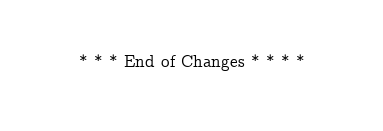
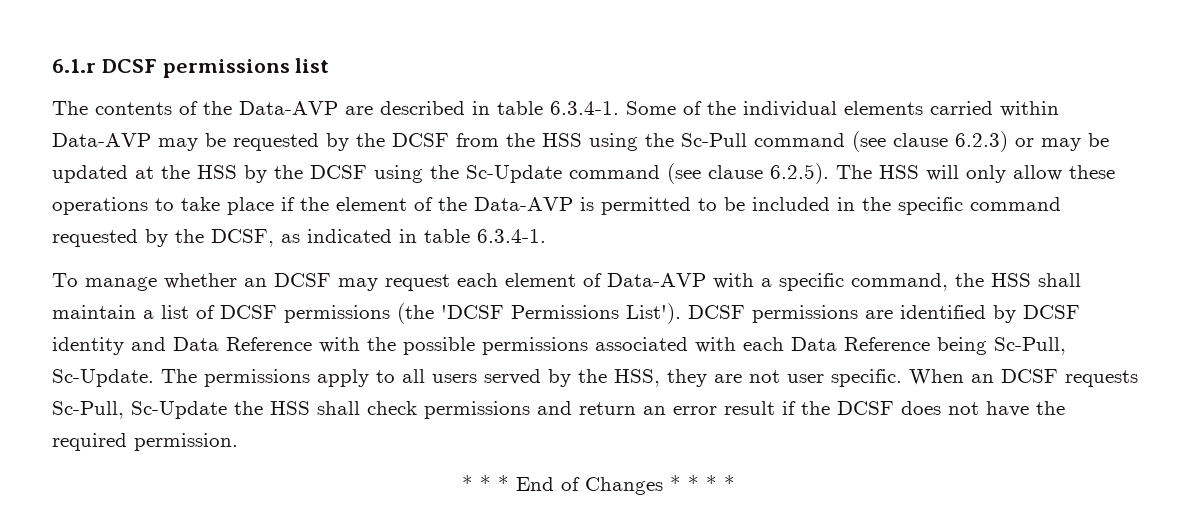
+ 6.1.r DCSF permissions list
+ The contents of the Data-AVP are described in table 6.3.4-1. Some of the individual elements carried within Data-AVP may be requested by the DCSF from the HSS using the Sc-Pull command (see clause 6.2.3) or may be updated at the HSS by the DCSF using the Sc-Update command (see clause 6.2.5). The HSS will only allow these operations to take place if the element of the Data-AVP is permitted to be included in the specific command requested by the DCSF, as indicated in table 6.3.4-1.
+ To manage whether an DCSF may request each element of Data-AVP with a specific command, the HSS shall maintain a list of DCSF permissions (the 'DCSF Permissions List'). DCSF permissions are identified by DCSF identity and Data Reference with the possible permissions associated with each Data Reference being Sc-Pull, Sc-Update. The permissions apply to all users served by the HSS, they are not user specific. When an DCSF requests Sc-Pull, Sc-Update the HSS shall check permissions and return an error result if the DCSF does not have the required permission.

